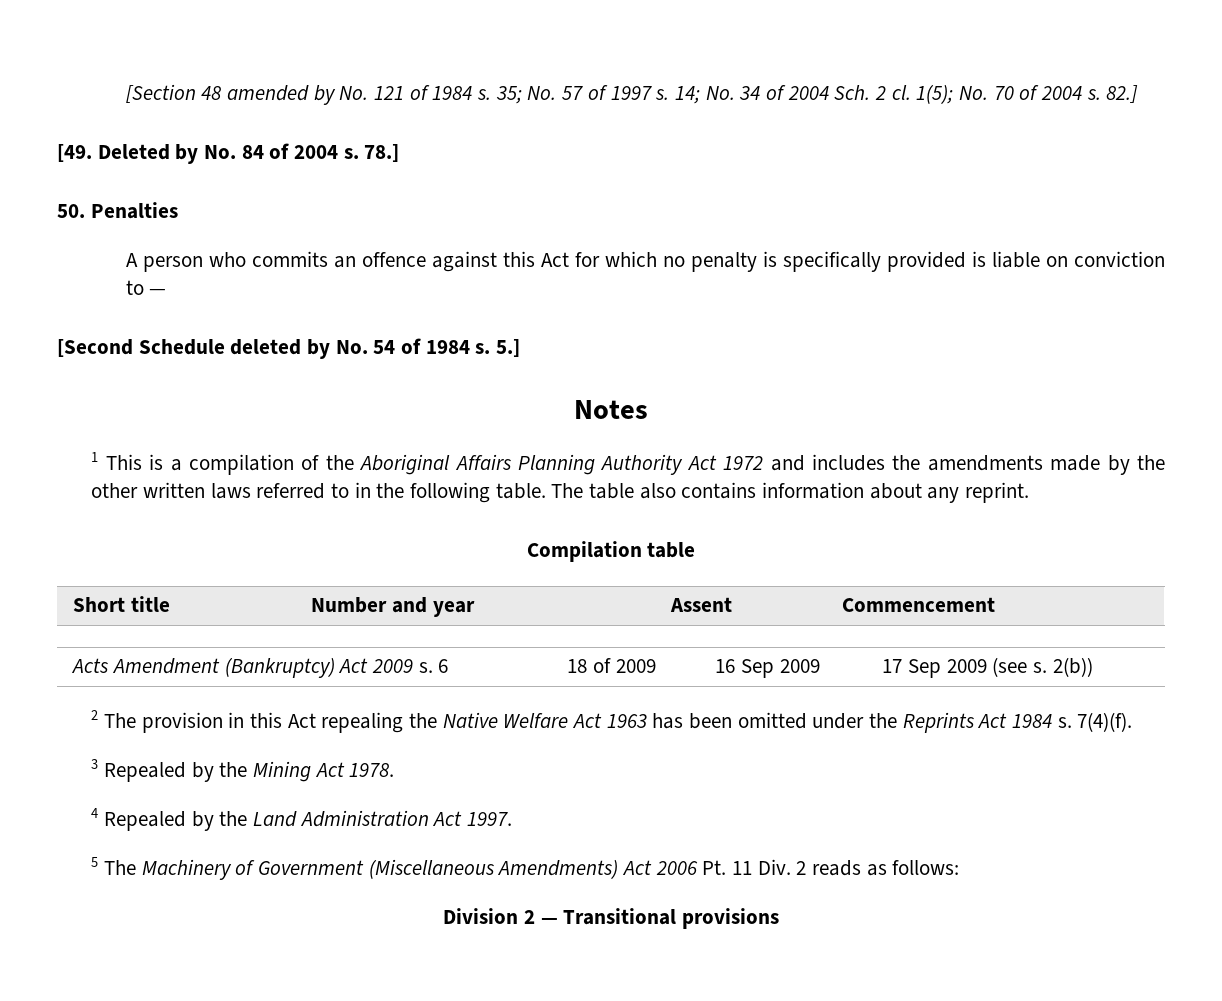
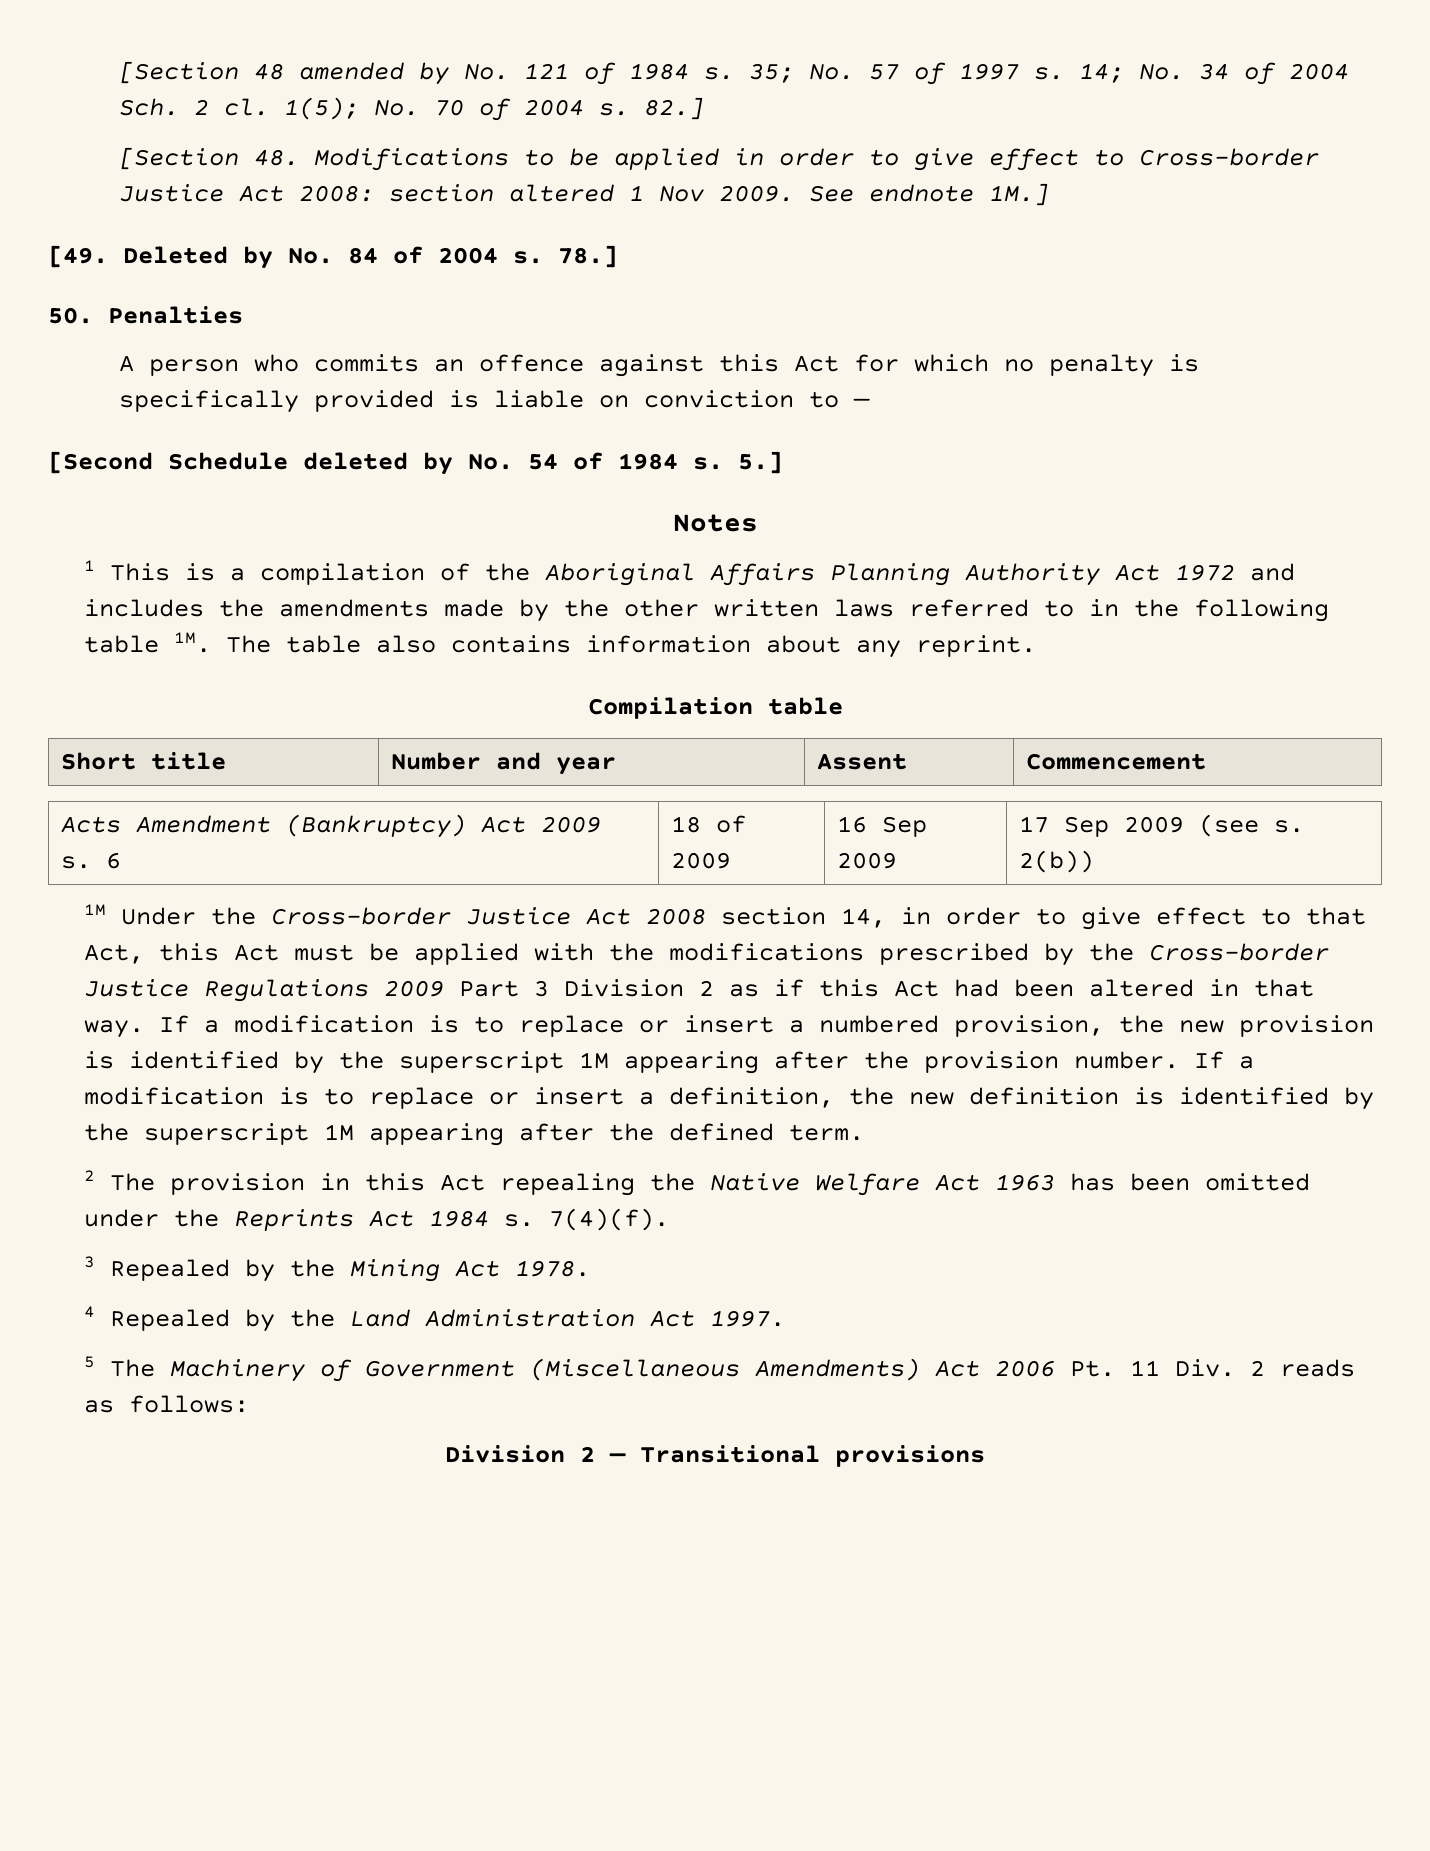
+ [Section 48. Modifications to be applied in order to give effect to Cross-border Justice Act 2008: section altered 1 Nov 2009. See endnote 1M.]
- 1 This is a compilation of the Aboriginal Affairs Planning Authority Act 1972 and includes the amendments made by the other written laws referred to in the following table.
+ 1 This is a compilation of the Aboriginal Affairs Planning Authority Act 1972 and includes the amendments made by the other written laws referred to in the following table 1M.
+ 1M Under the Cross-border Justice Act 2008 section 14, in order to give effect to that Act, this Act must be applied with the modifications prescribed by the Cross-border Justice Regulations 2009 Part 3 Division 2 as if this Act had been altered in that way. If a modification is to replace or insert a numbered provision, the new provision is identified by the superscript 1M appearing after the provision number. If a modification is to replace or insert a definition, the new definition is identified by the superscript 1M appearing after the defined term.

